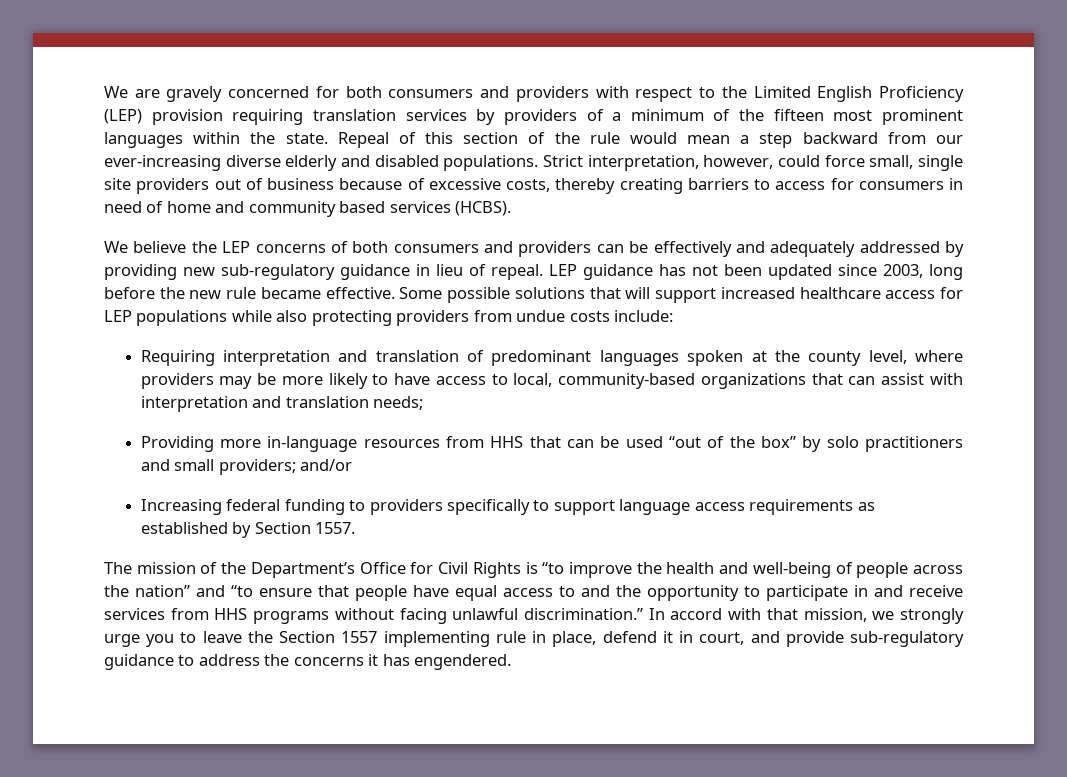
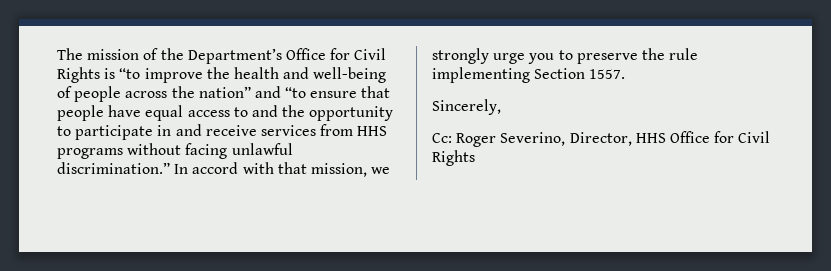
- We are gravely concerned for both consumers and providers with respect to the Limited English Proficiency (LEP) provision requiring translation services by providers of a minimum of the fifteen most prominent languages within the state. Repeal of this section of the rule would mean a step backward from our ever-increasing diverse elderly and disabled populations. Strict interpretation, however, could force small, single site providers out of business because of excessive costs, thereby creating barriers to access for consumers in need of home and community based services (HCBS).
- We believe the LEP concerns of both consumers and providers can be effectively and adequately addressed by providing new sub-regulatory guidance in lieu of repeal. LEP guidance has not been updated since 2003, long before the new rule became effective. Some possible solutions that will support increased healthcare access for LEP populations while also protecting providers from undue costs include:
- Requiring interpretation and translation of predominant languages spoken at the county level, where providers may be more likely to have access to local, community-based organizations that can assist with interpretation and translation needs;
- Providing more in-language resources from HHS that can be used “out of the box” by solo practitioners and small providers; and/or
- Increasing federal funding to providers specifically to support language access requirements as established by Section 1557.
- In accord with that mission, we strongly urge you to leave the Section 1557 implementing rule in place, defend it in court, and provide sub-regulatory guidance to address the concerns it has engendered.
+ In accord with that mission, we strongly urge you to preserve the rule implementing Section 1557.
+ Sincerely,
+ Cc: Roger Severino, Director, HHS Office for Civil Rights

